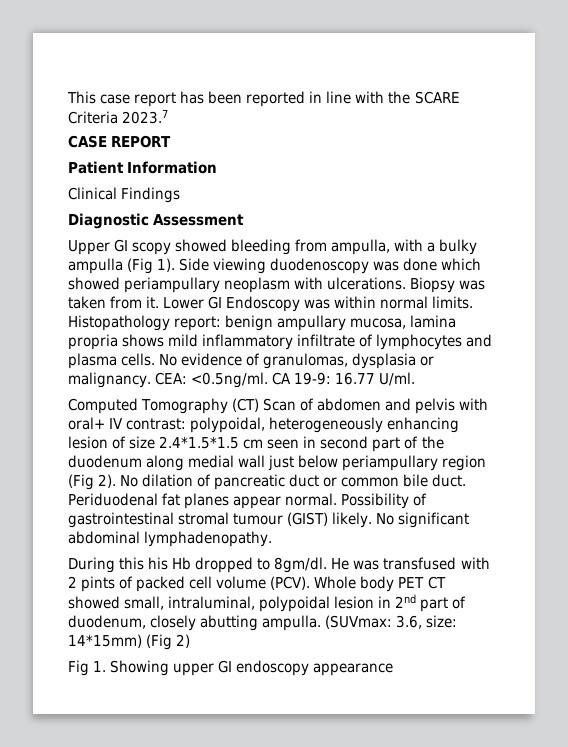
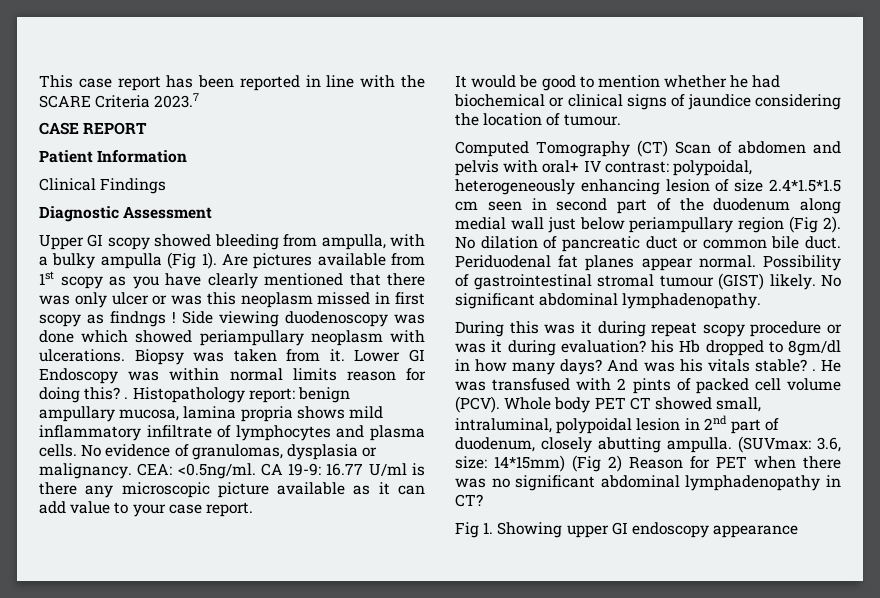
+ Are pictures available from 1st scopy as you have clearly mentioned that there was only ulcer or was this neoplasm missed in first scopy as findngs !
- Lower GI Endoscopy was within normal limits.
+ Lower GI Endoscopy was within normal limits reason for doing this? .
- CEA: <0.5ng/ml. CA 19-9: 16.77 U/ml.
+ CEA: <0.5ng/ml. CA 19-9: 16.77 U/ml is there any microscopic picture available as it can add value to your case report.
+ It would be good to mention whether he had biochemical or clinical signs of jaundice considering the location of tumour.
- During this his Hb dropped to 8gm/dl.
+ During this was it during repeat scopy procedure or was it during evaluation? his Hb dropped to 8gm/dl in how many days? And was his vitals stable? .
- (SUVmax: 3.6, size: 14*15mm) (Fig 2)
+ (SUVmax: 3.6, size: 14*15mm) (Fig 2) Reason for PET when there was no significant abdominal lymphadenopathy in CT?

